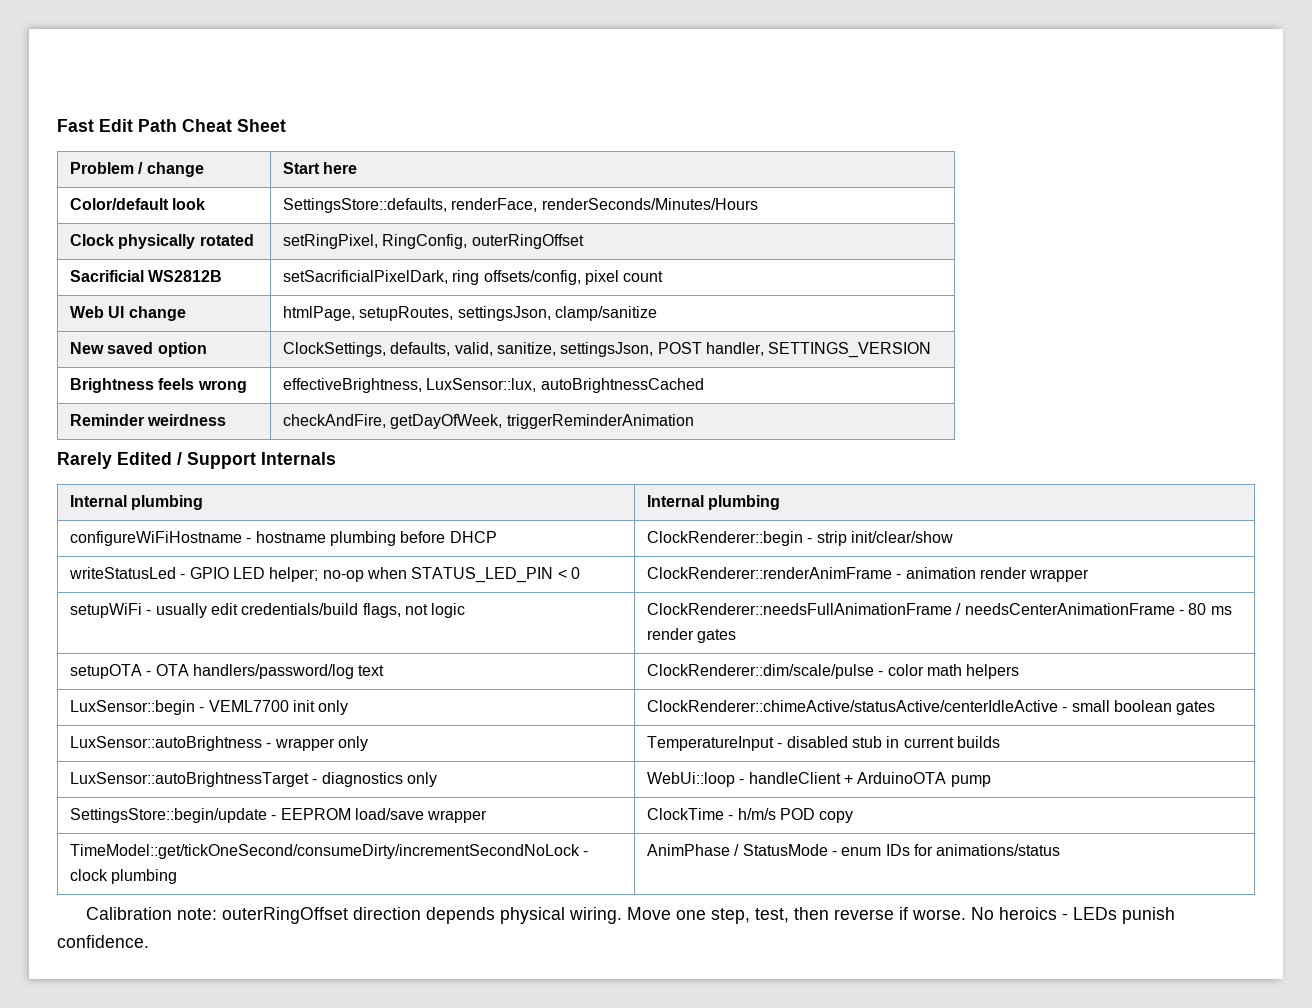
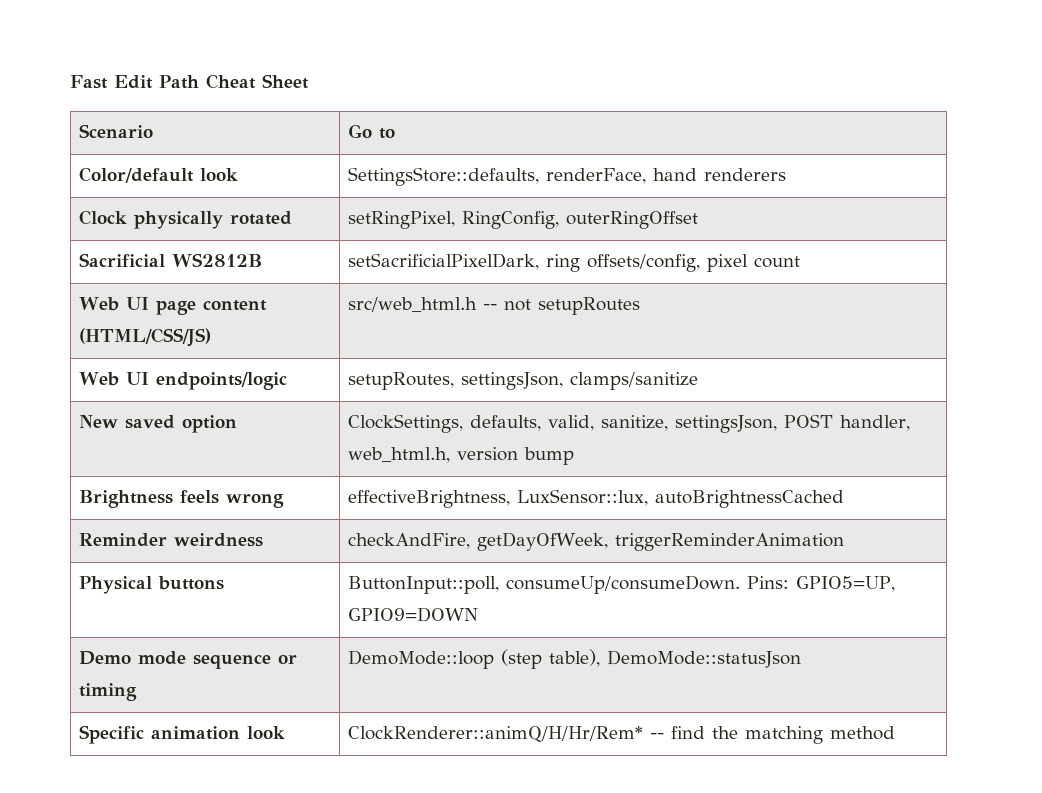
- Problem / change | Start here
+ Scenario | Go to
- Color/default look | SettingsStore::defaults, renderFace, renderSeconds/Minutes/Hours
+ Color/default look | SettingsStore::defaults, renderFace, hand renderers
- Web UI change | htmlPage, setupRoutes, settingsJson, clamp/sanitize
+ Web UI page content (HTML/CSS/JS) | src/web_html.h -- not setupRoutes
+ Web UI endpoints/logic | setupRoutes, settingsJson, clamps/sanitize
- New saved option | ClockSettings, defaults, valid, sanitize, settingsJson, POST handler, SETTINGS_VERSION
+ New saved option | ClockSettings, defaults, valid, sanitize, settingsJson, POST handler, web_html.h, version bump
- Rarely Edited / Support Internals
- Internal plumbing | Internal plumbing
- configureWiFiHostname - hostname plumbing before DHCP | ClockRenderer::begin - strip init/clear/show
- writeStatusLed - GPIO LED helper; no-op when STATUS_LED_PIN < 0 | ClockRenderer::renderAnimFrame - animation render wrapper
- setupWiFi - usually edit credentials/build flags, not logic | ClockRenderer::needsFullAnimationFrame / needsCenterAnimationFrame - 80 ms render gates
- setupOTA - OTA handlers/password/log text | ClockRenderer::dim/scale/pulse - color math helpers
- LuxSensor::begin - VEML7700 init only | ClockRenderer::chimeActive/statusActive/centerIdleActive - small boolean gates
- LuxSensor::autoBrightness - wrapper only | TemperatureInput - disabled stub in current builds
- LuxSensor::autoBrightnessTarget - diagnostics only | WebUi::loop - handleClient + ArduinoOTA pump
- SettingsStore::begin/update - EEPROM load/save wrapper | ClockTime - h/m/s POD copy
- TimeModel::get/tickOneSecond/consumeDirty/incrementSecondNoLock - clock plumbing | AnimPhase / StatusMode - enum IDs for animations/status
- Calibration note: outerRingOffset direction depends physical wiring. Move one step, test, then reverse if worse. No heroics - LEDs punish confidence.
+ Physical buttons | ButtonInput::poll, consumeUp/consumeDown. Pins: GPIO5=UP, GPIO9=DOWN
+ Demo mode sequence or timing | DemoMode::loop (step table), DemoMode::statusJson
+ Specific animation look | ClockRenderer::animQ/H/Hr/Rem* -- find the matching method

